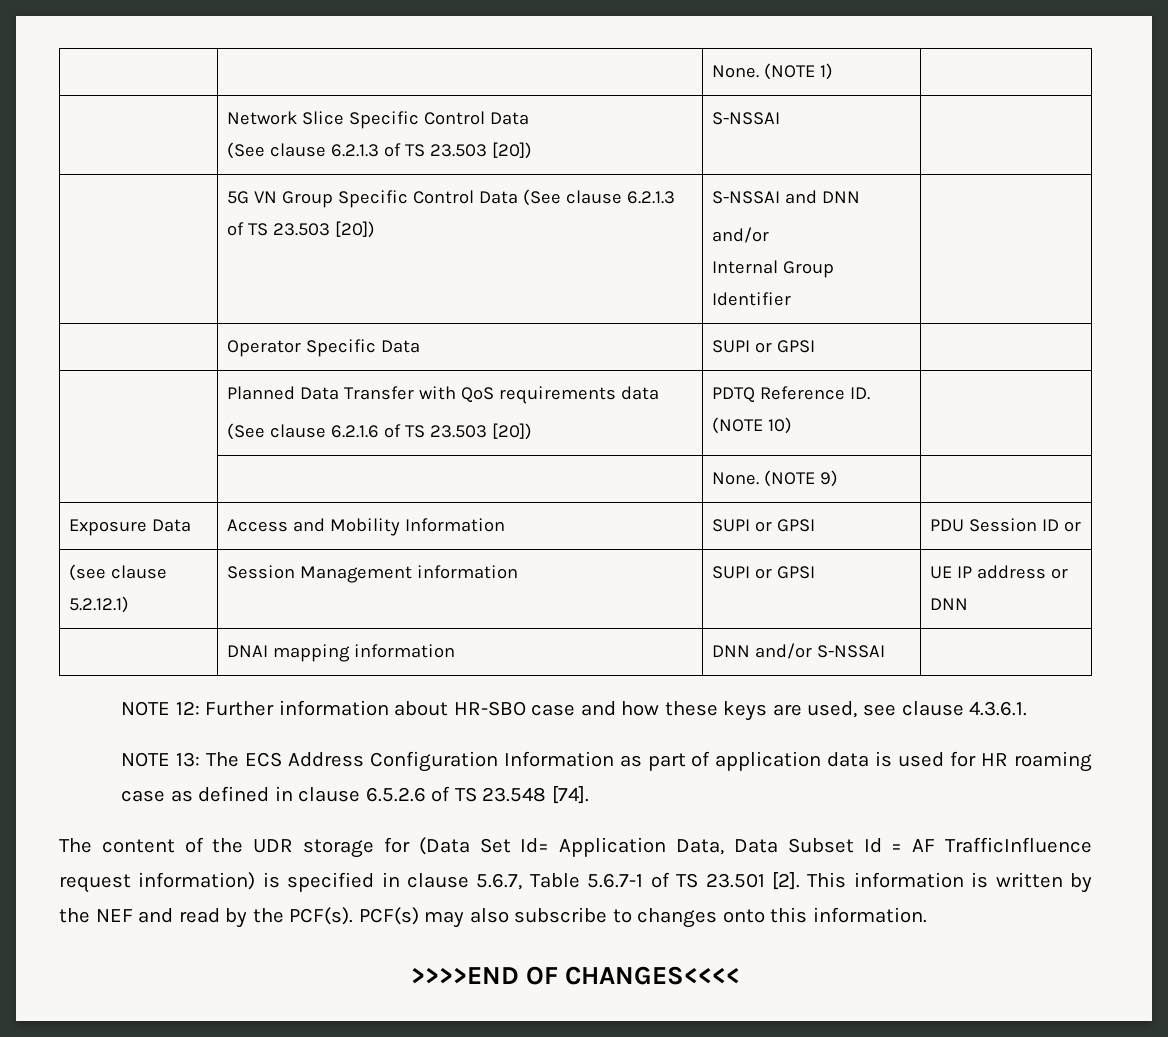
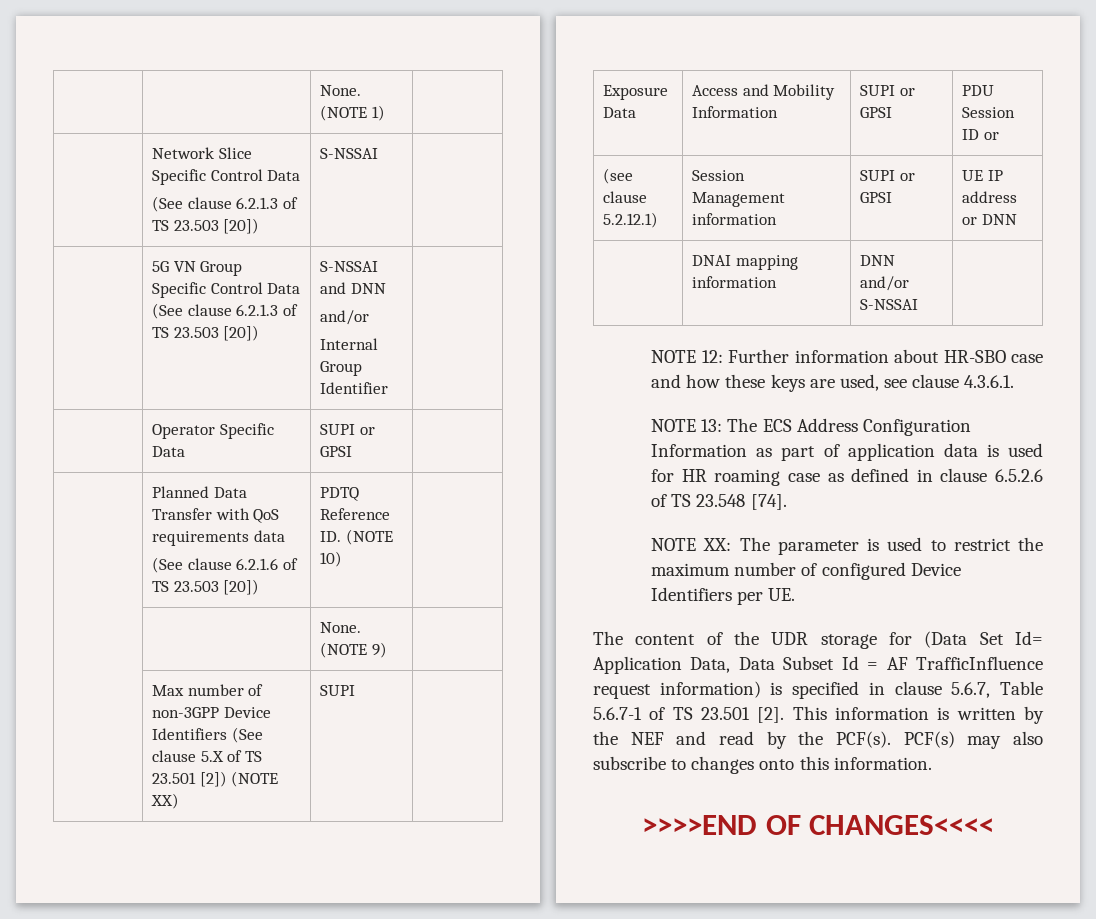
+ | Max number of non-3GPP Device Identifiers (See clause 5.X of TS 23.501 [2]) (NOTE XX) | SUPI |
+ NOTE XX: The parameter is used to restrict the maximum number of configured Device Identifiers per UE.

